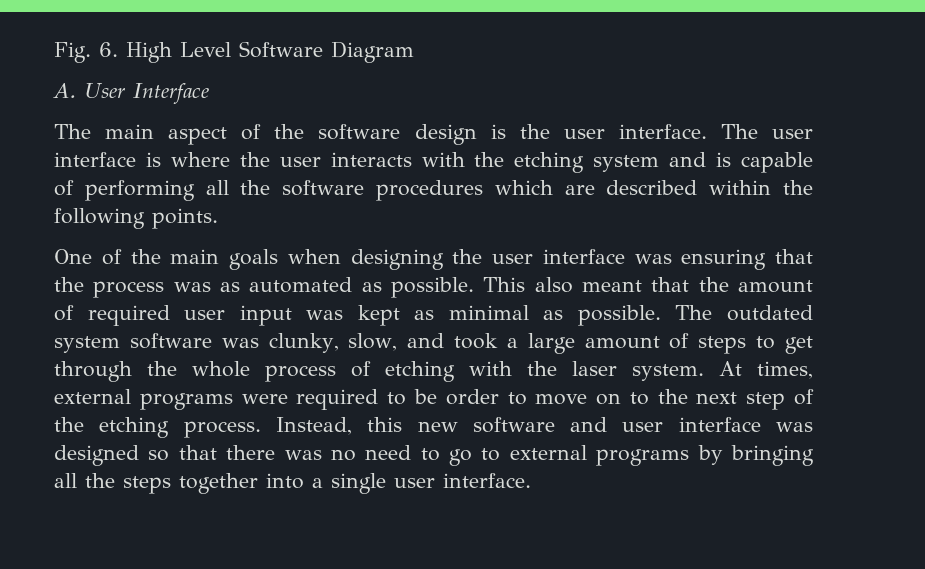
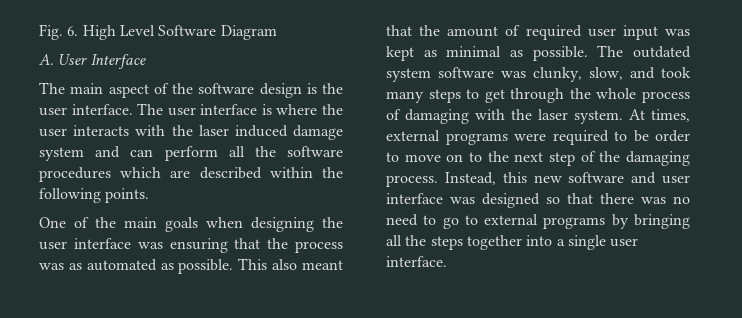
- The user interface is where the user interacts with the etching system and is capable of performing all the software procedures which are described within the following points.
+ The user interface is where the user interacts with the laser induced damage system and can perform all the software procedures which are described within the following points.
- The outdated system software was clunky, slow, and took a large amount of steps to get through the whole process of etching with the laser system.
+ The outdated system software was clunky, slow, and took many steps to get through the whole process of damaging with the laser system.
- At times, external programs were required to be order to move on to the next step of the etching process.
+ At times, external programs were required to be order to move on to the next step of the damaging process.

